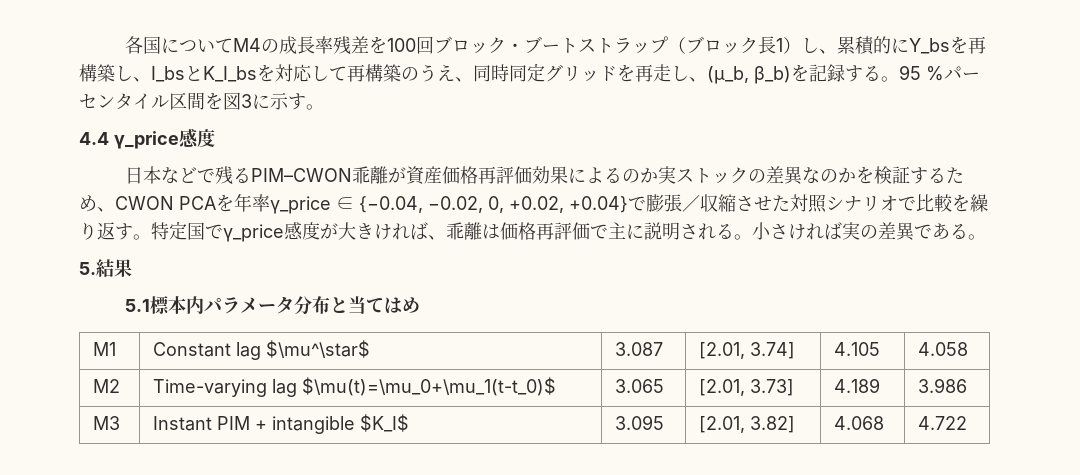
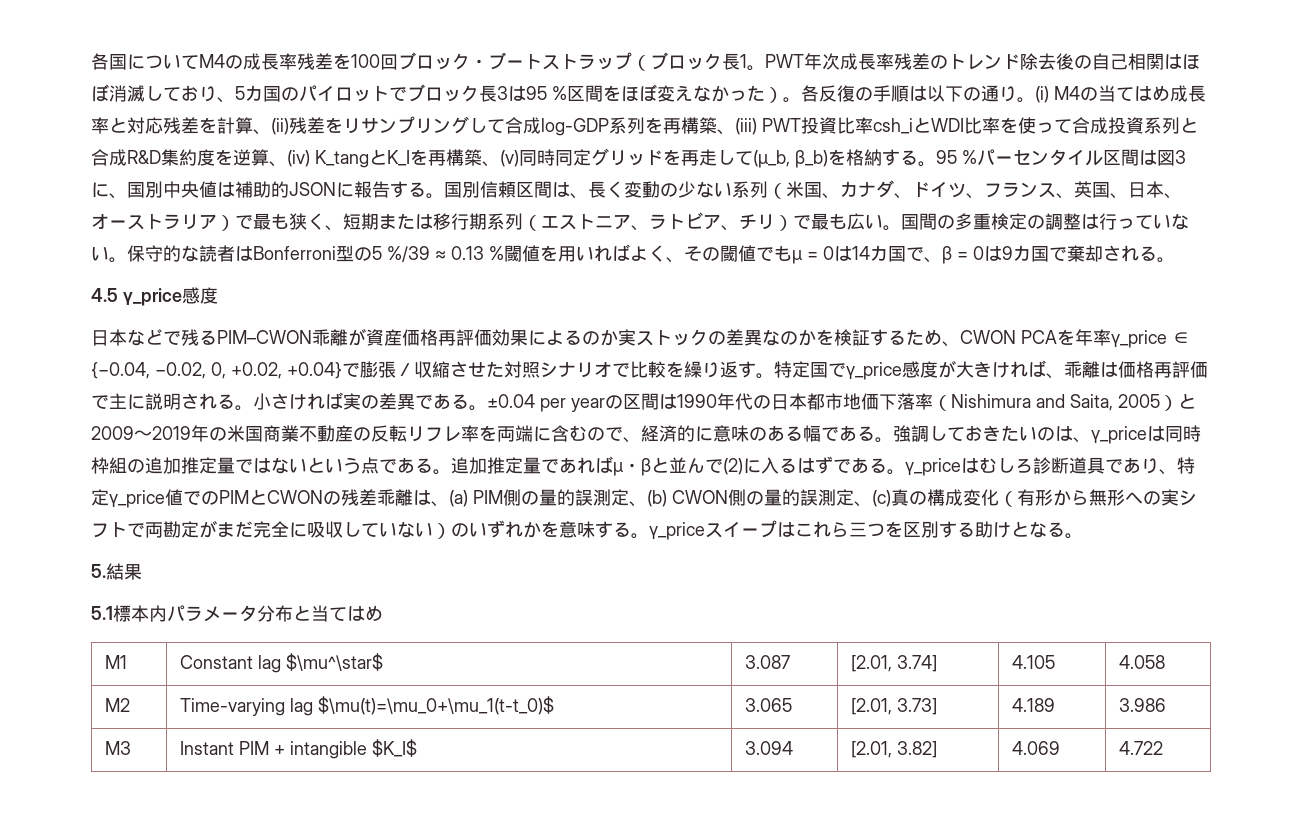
- 各国についてM4の成長率残差を100回ブロック・ブートストラップ（ブロック長1）し、累積的にY_bsを再構築し、I_bsとK_I_bsを対応して再構築のうえ、同時同定グリッドを再走し、(μ_b, β_b)を記録する。
+ 各国についてM4の成長率残差を100回ブロック・ブートストラップ（ブロック長1。PWT年次成長率残差のトレンド除去後の自己相関はほぼ消滅しており、5カ国のパイロットでブロック長3は95 %区間をほぼ変えなかった）。各反復の手順は以下の通り。(i) M4の当てはめ成長率と対応残差を計算、(ii)残差をリサンプリングして合成log-GDP系列を再構築、(iii) PWT投資比率csh_iとWDI比率を使って合成投資系列と合成R&D集約度を逆算、(iv) K_tangとK_Iを再構築、(v)同時同定グリッドを再走して(μ_b, β_b)を格納する。
- 95 %パーセンタイル区間を図3に示す。
- 4.4 γ_price感度
+ 95 %パーセンタイル区間は図3に、国別中央値は補助的JSONに報告する。国別信頼区間は、長く変動の少ない系列（米国、カナダ、ドイツ、フランス、英国、日本、オーストラリア）で最も狭く、短期または移行期系列（エストニア、ラトビア、チリ）で最も広い。国間の多重検定の調整は行っていない。保守的な読者はBonferroni型の5 %/39 ≈ 0.13 %閾値を用いればよく、その閾値でもμ = 0は14カ国で、β = 0は9カ国で棄却される。
+ 4.5 γ_price感度
+ ±0.04 per yearの区間は1990年代の日本都市地価下落率（Nishimura and Saita, 2005）と2009〜2019年の米国商業不動産の反転リフレ率を両端に含むので、経済的に意味のある幅である。強調しておきたいのは、γ_priceは同時枠組の追加推定量ではないという点である。追加推定量であればμ・βと並んで(2)に入るはずである。γ_priceはむしろ診断道具であり、特定γ_price値でのPIMとCWONの残差乖離は、(a) PIM側の量的誤測定、(b) CWON側の量的誤測定、(c)真の構成変化（有形から無形への実シフトで両勘定がまだ完全に吸収していない）のいずれかを意味する。γ_priceスイープはこれら三つを区別する助けとなる。
- M3 | Instant PIM + intangible $K_I$ | 3.095 | [2.01, 3.82] | 4.068 | 4.722
+ M3 | Instant PIM + intangible $K_I$ | 3.094 | [2.01, 3.82] | 4.069 | 4.722

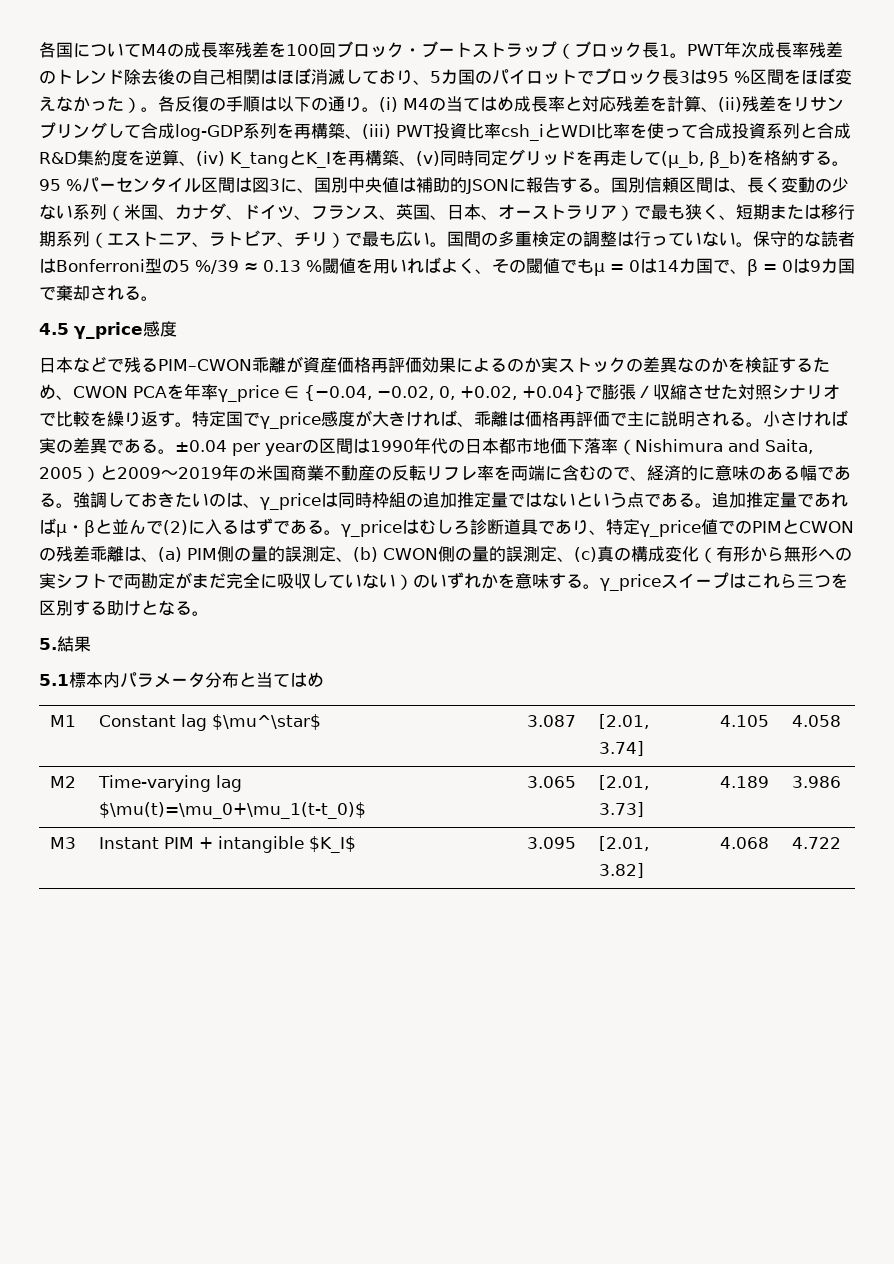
- M3 | Instant PIM + intangible $K_I$ | 3.094 | [2.01, 3.82] | 4.069 | 4.722
+ M3 | Instant PIM + intangible $K_I$ | 3.095 | [2.01, 3.82] | 4.068 | 4.722

